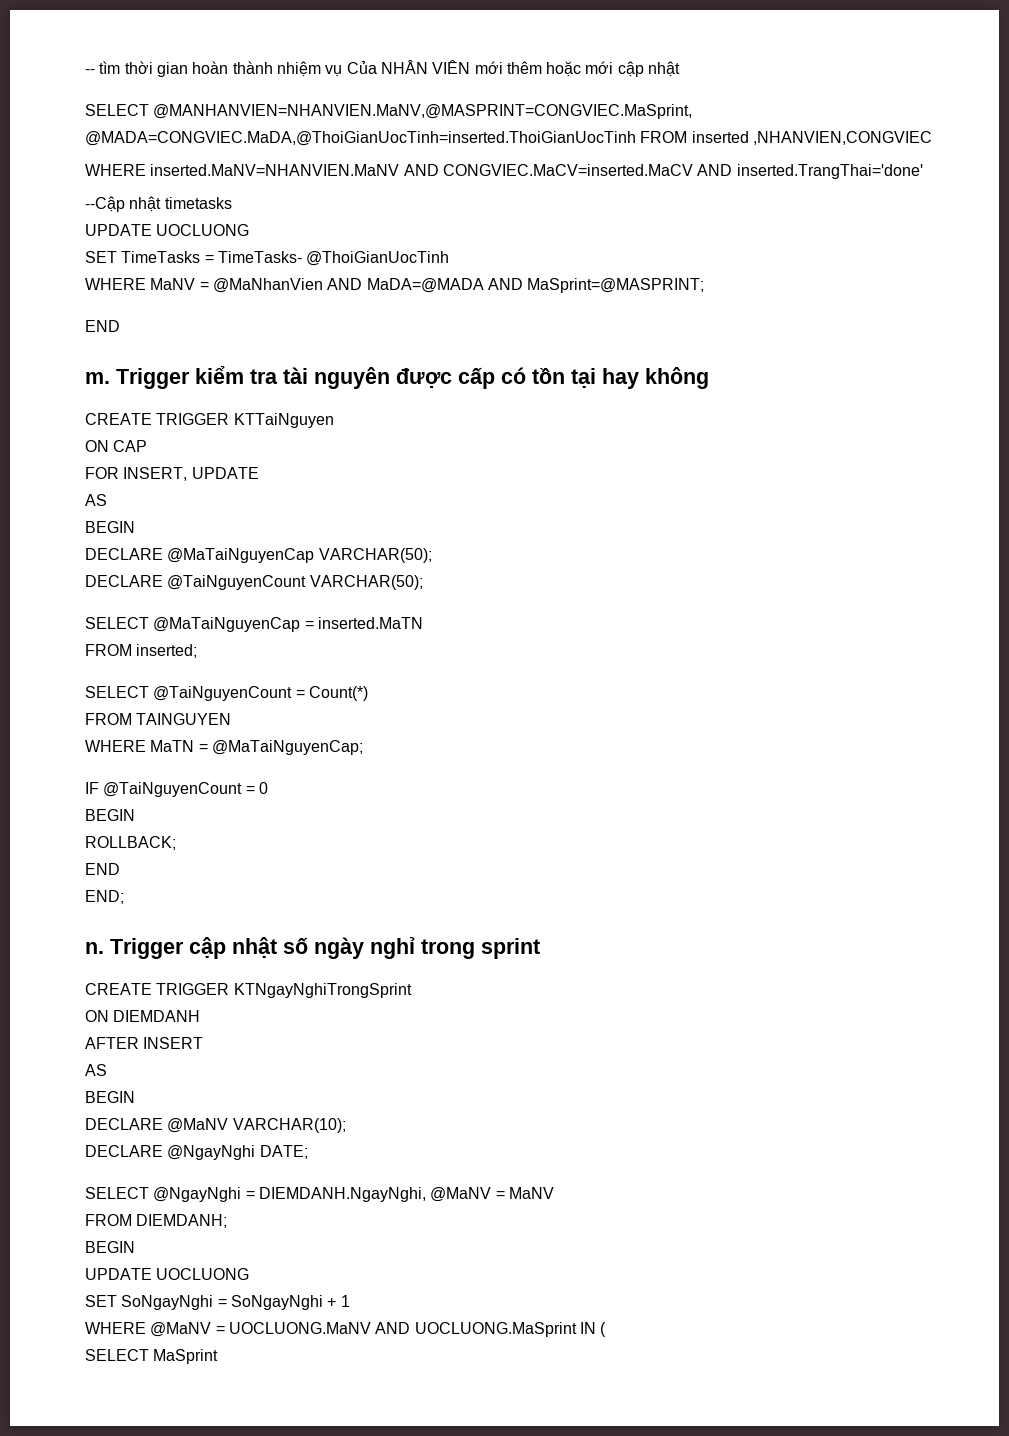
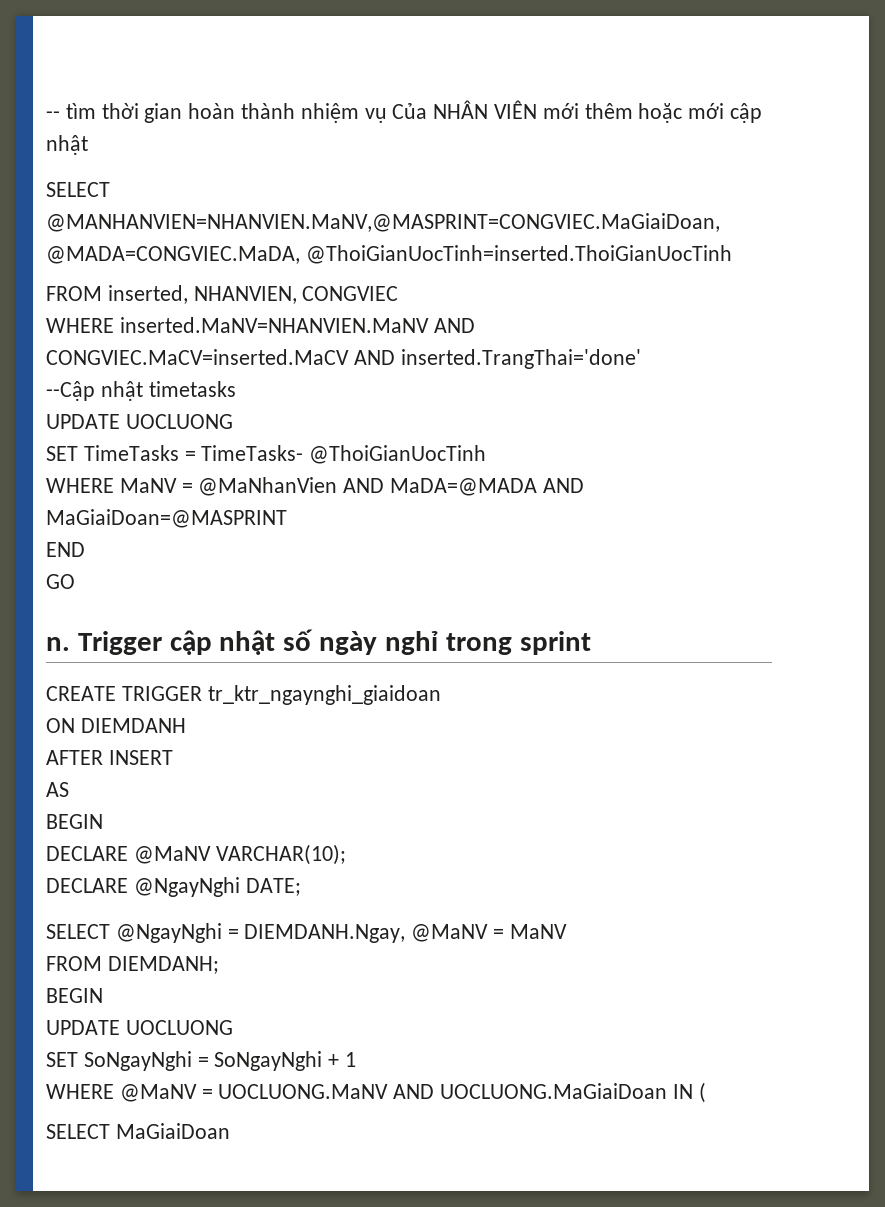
- SELECT @MANHANVIEN=NHANVIEN.MaNV,@MASPRINT=CONGVIEC.MaSprint, @MADA=CONGVIEC.MaDA,@ThoiGianUocTinh=inserted.ThoiGianUocTinh FROM inserted ,NHANVIEN,CONGVIEC
+ SELECT @MANHANVIEN=NHANVIEN.MaNV,@MASPRINT=CONGVIEC.MaGiaiDoan, @MADA=CONGVIEC.MaDA, @ThoiGianUocTinh=inserted.ThoiGianUocTinh
+ FROM inserted, NHANVIEN, CONGVIEC
- WHERE MaNV = @MaNhanVien AND MaDA=@MADA AND MaSprint=@MASPRINT;
+ WHERE MaNV = @MaNhanVien AND MaDA=@MADA AND MaGiaiDoan=@MASPRINT
  END
- m. Trigger kiểm tra tài nguyên được cấp có tồn tại hay không
- CREATE TRIGGER KTTaiNguyen
- ON CAP
- FOR INSERT, UPDATE
- AS
- BEGIN
- DECLARE @MaTaiNguyenCap VARCHAR(50);
- DECLARE @TaiNguyenCount VARCHAR(50);
- SELECT @MaTaiNguyenCap = inserted.MaTN
- FROM inserted;
- SELECT @TaiNguyenCount = Count(*)
- FROM TAINGUYEN
- WHERE MaTN = @MaTaiNguyenCap;
- IF @TaiNguyenCount = 0
- BEGIN
- ROLLBACK;
- END
- END;
+ GO
- CREATE TRIGGER KTNgayNghiTrongSprint
+ CREATE TRIGGER tr_ktr_ngaynghi_giaidoan
- SELECT @NgayNghi = DIEMDANH.NgayNghi, @MaNV = MaNV
+ SELECT @NgayNghi = DIEMDANH.Ngay, @MaNV = MaNV
- WHERE @MaNV = UOCLUONG.MaNV AND UOCLUONG.MaSprint IN (
+ WHERE @MaNV = UOCLUONG.MaNV AND UOCLUONG.MaGiaiDoan IN (
- SELECT MaSprint
+ SELECT MaGiaiDoan

